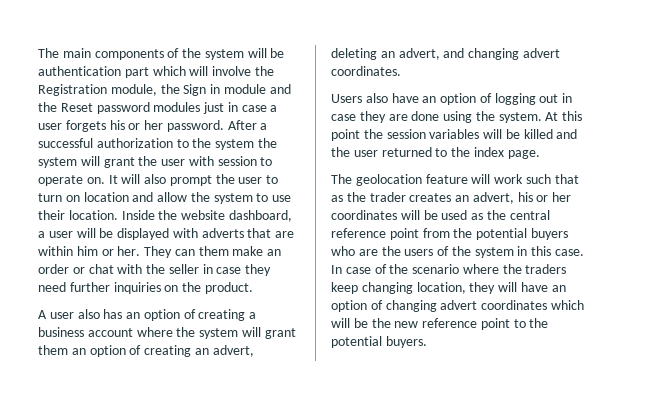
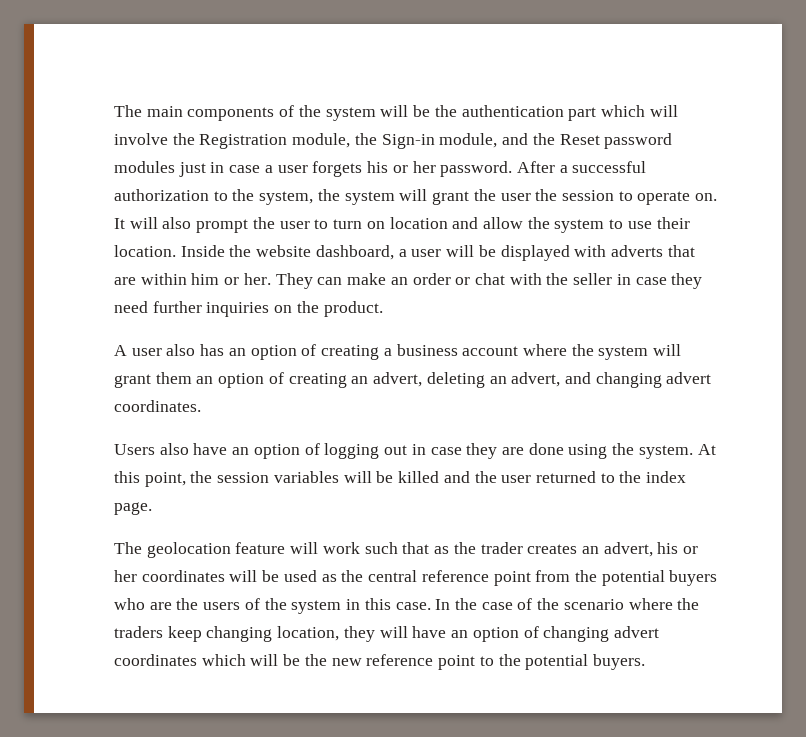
- The main components of the system will be authentication part which will involve the Registration module, the Sign in module and the Reset password modules just in case a user forgets his or her password.
+ The main components of the system will be the authentication part which will involve the Registration module, the Sign-in module, and the Reset password modules just in case a user forgets his or her password.
- After a successful authorization to the system the system will grant the user with session to operate on.
+ After a successful authorization to the system, the system will grant the user the session to operate on.
- They can them make an order or chat with the seller in case they need further inquiries on the product.
+ They can make an order or chat with the seller in case they need further inquiries on the product.
- At this point the session variables will be killed and the user returned to the index page.
+ At this point, the session variables will be killed and the user returned to the index page.
- In case of the scenario where the traders keep changing location, they will have an option of changing advert coordinates which will be the new reference point to the potential buyers.
+ In the case of the scenario where the traders keep changing location, they will have an option of changing advert coordinates which will be the new reference point to the potential buyers.

